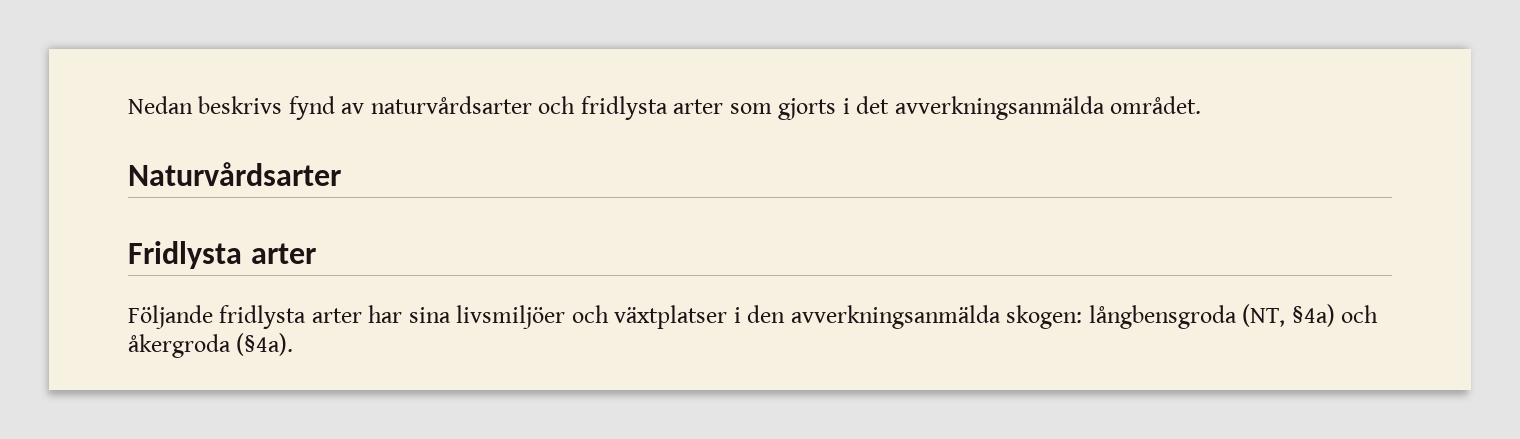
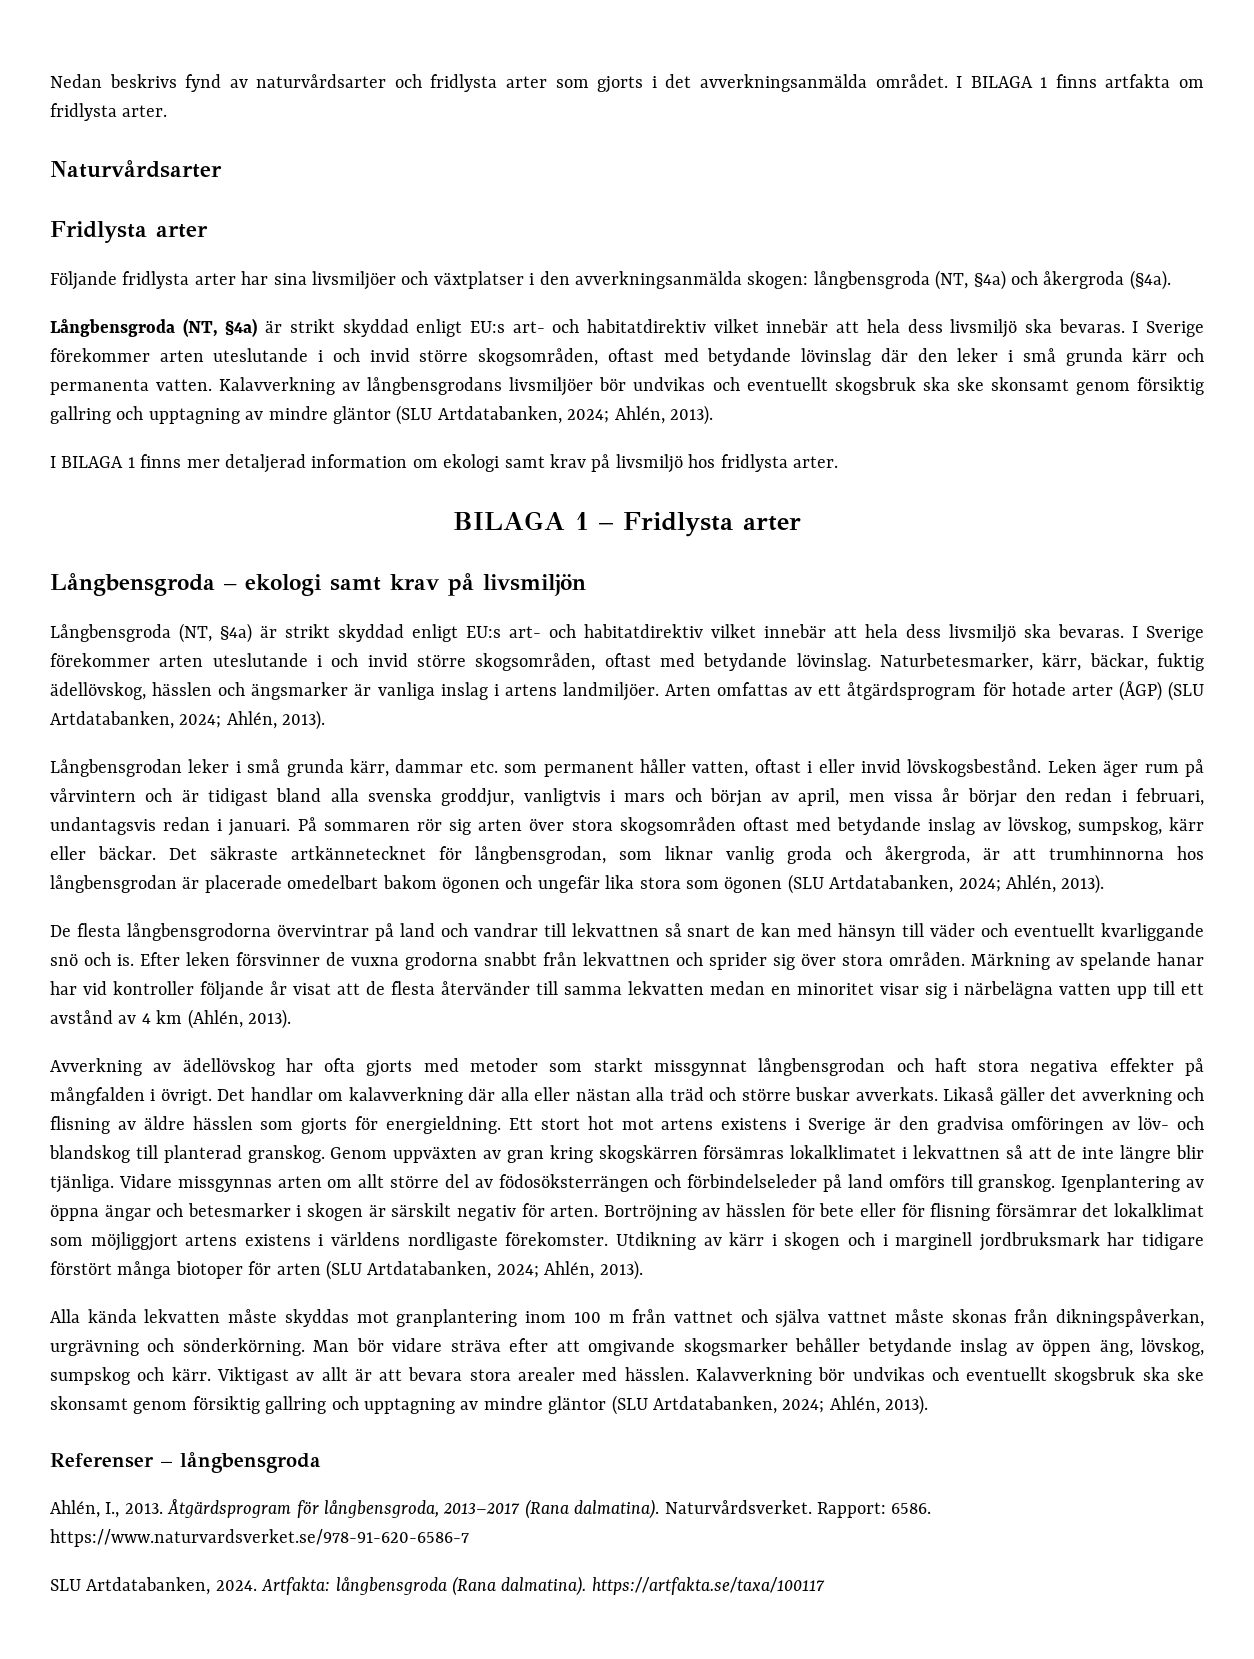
+ I BILAGA 1 finns artfakta om fridlysta arter.
+ Långbensgroda (NT, §4a) är strikt skyddad enligt EU:s art- och habitatdirektiv vilket innebär att hela dess livsmiljö ska bevaras. I Sverige förekommer arten uteslutande i och invid större skogsområden, oftast med betydande lövinslag där den leker i små grunda kärr och permanenta vatten. Kalavverkning av långbensgrodans livsmiljöer bör undvikas och eventuellt skogsbruk ska ske skonsamt genom försiktig gallring och upptagning av mindre gläntor (SLU Artdatabanken, 2024; Ahlén, 2013).
+ I BILAGA 1 finns mer detaljerad information om ekologi samt krav på livsmiljö hos fridlysta arter.
+ BILAGA 1 – Fridlysta arter
+ Långbensgroda – ekologi samt krav på livsmiljön
+ Långbensgroda (NT, §4a) är strikt skyddad enligt EU:s art- och habitatdirektiv vilket innebär att hela dess livsmiljö ska bevaras. I Sverige förekommer arten uteslutande i och invid större skogsområden, oftast med betydande lövinslag. Naturbetesmarker, kärr, bäckar, fuktig ädellövskog, hässlen och ängsmarker är vanliga inslag i artens landmiljöer. Arten omfattas av ett åtgärdsprogram för hotade arter (ÅGP) (SLU Artdatabanken, 2024; Ahlén, 2013).
+ Långbensgrodan leker i små grunda kärr, dammar etc. som permanent håller vatten, oftast i eller invid lövskogsbestånd. Leken äger rum på vårvintern och är tidigast bland alla svenska groddjur, vanligtvis i mars och början av april, men vissa år börjar den redan i februari, undantagsvis redan i januari. På sommaren rör sig arten över stora skogsområden oftast med betydande inslag av lövskog, sumpskog, kärr eller bäckar. Det säkraste artkännetecknet för långbensgrodan, som liknar vanlig groda och åkergroda, är att trumhinnorna hos långbensgrodan är placerade omedelbart bakom ögonen och ungefär lika stora som ögonen (SLU Artdatabanken, 2024; Ahlén, 2013).
+ De flesta långbensgrodorna övervintrar på land och vandrar till lekvattnen så snart de kan med hänsyn till väder och eventuellt kvarliggande snö och is. Efter leken försvinner de vuxna grodorna snabbt från lekvattnen och sprider sig över stora områden. Märkning av spelande hanar har vid kontroller följande år visat att de flesta återvänder till samma lekvatten medan en minoritet visar sig i närbelägna vatten upp till ett avstånd av 4 km (Ahlén, 2013).
+ Avverkning av ädellövskog har ofta gjorts med metoder som starkt missgynnat långbensgrodan och haft stora negativa effekter på mångfalden i övrigt. Det handlar om kalavverkning där alla eller nästan alla träd och större buskar avverkats. Likaså gäller det avverkning och flisning av äldre hässlen som gjorts för energieldning. Ett stort hot mot artens existens i Sverige är den gradvisa omföringen av löv- och blandskog till planterad granskog. Genom uppväxten av gran kring skogskärren försämras lokalklimatet i lekvattnen så att de inte längre blir tjänliga. Vidare missgynnas arten om allt större del av födosöksterrängen och förbindelseleder på land omförs till granskog. Igenplantering av öppna ängar och betesmarker i skogen är särskilt negativ för arten. Bortröjning av hässlen för bete eller för flisning försämrar det lokalklimat som möjliggjort artens existens i världens nordligaste förekomster. Utdikning av kärr i skogen och i marginell jordbruksmark har tidigare förstört många biotoper för arten (SLU Artdatabanken, 2024; Ahlén, 2013).
+ Alla kända lekvatten måste skyddas mot granplantering inom 100 m från vattnet och själva vattnet måste skonas från dikningspåverkan, urgrävning och sönderkörning. Man bör vidare sträva efter att omgivande skogsmarker behåller betydande inslag av öppen äng, lövskog, sumpskog och kärr. Viktigast av allt är att bevara stora arealer med hässlen. Kalavverkning bör undvikas och eventuellt skogsbruk ska ske skonsamt genom försiktig gallring och upptagning av mindre gläntor (SLU Artdatabanken, 2024; Ahlén, 2013).
+ Referenser – långbensgroda
+ Ahlén, I., 2013. Åtgärdsprogram för långbensgroda, 2013–2017 (Rana dalmatina). Naturvårdsverket. Rapport: 6586. https://www.naturvardsverket.se/978-91-620-6586-7
+ SLU Artdatabanken, 2024. Artfakta: långbensgroda (Rana dalmatina). https://artfakta.se/taxa/100117

